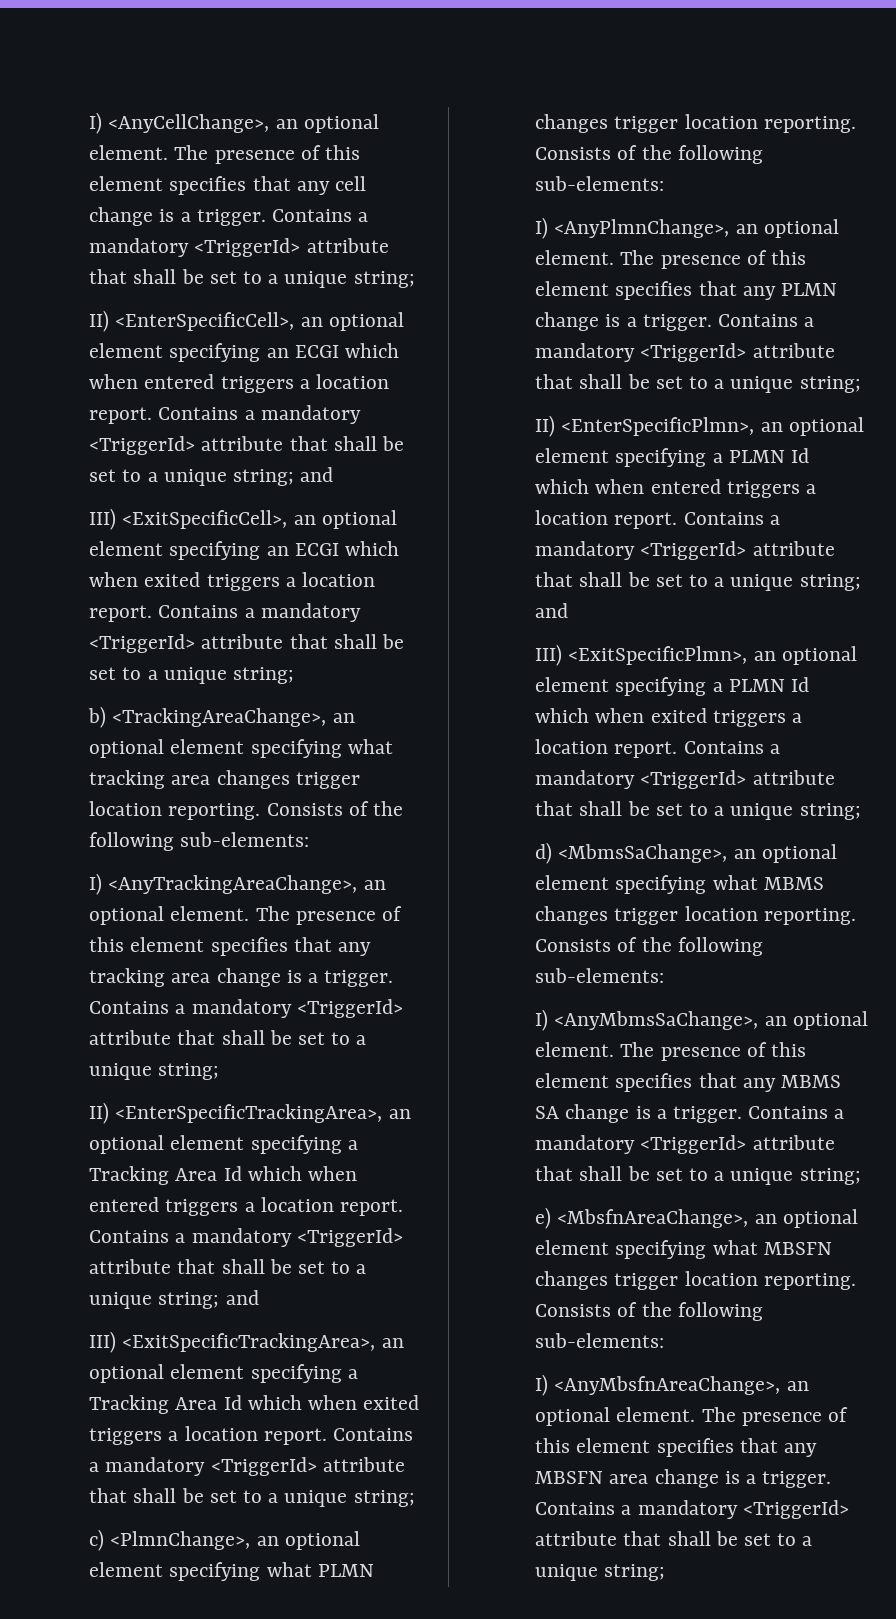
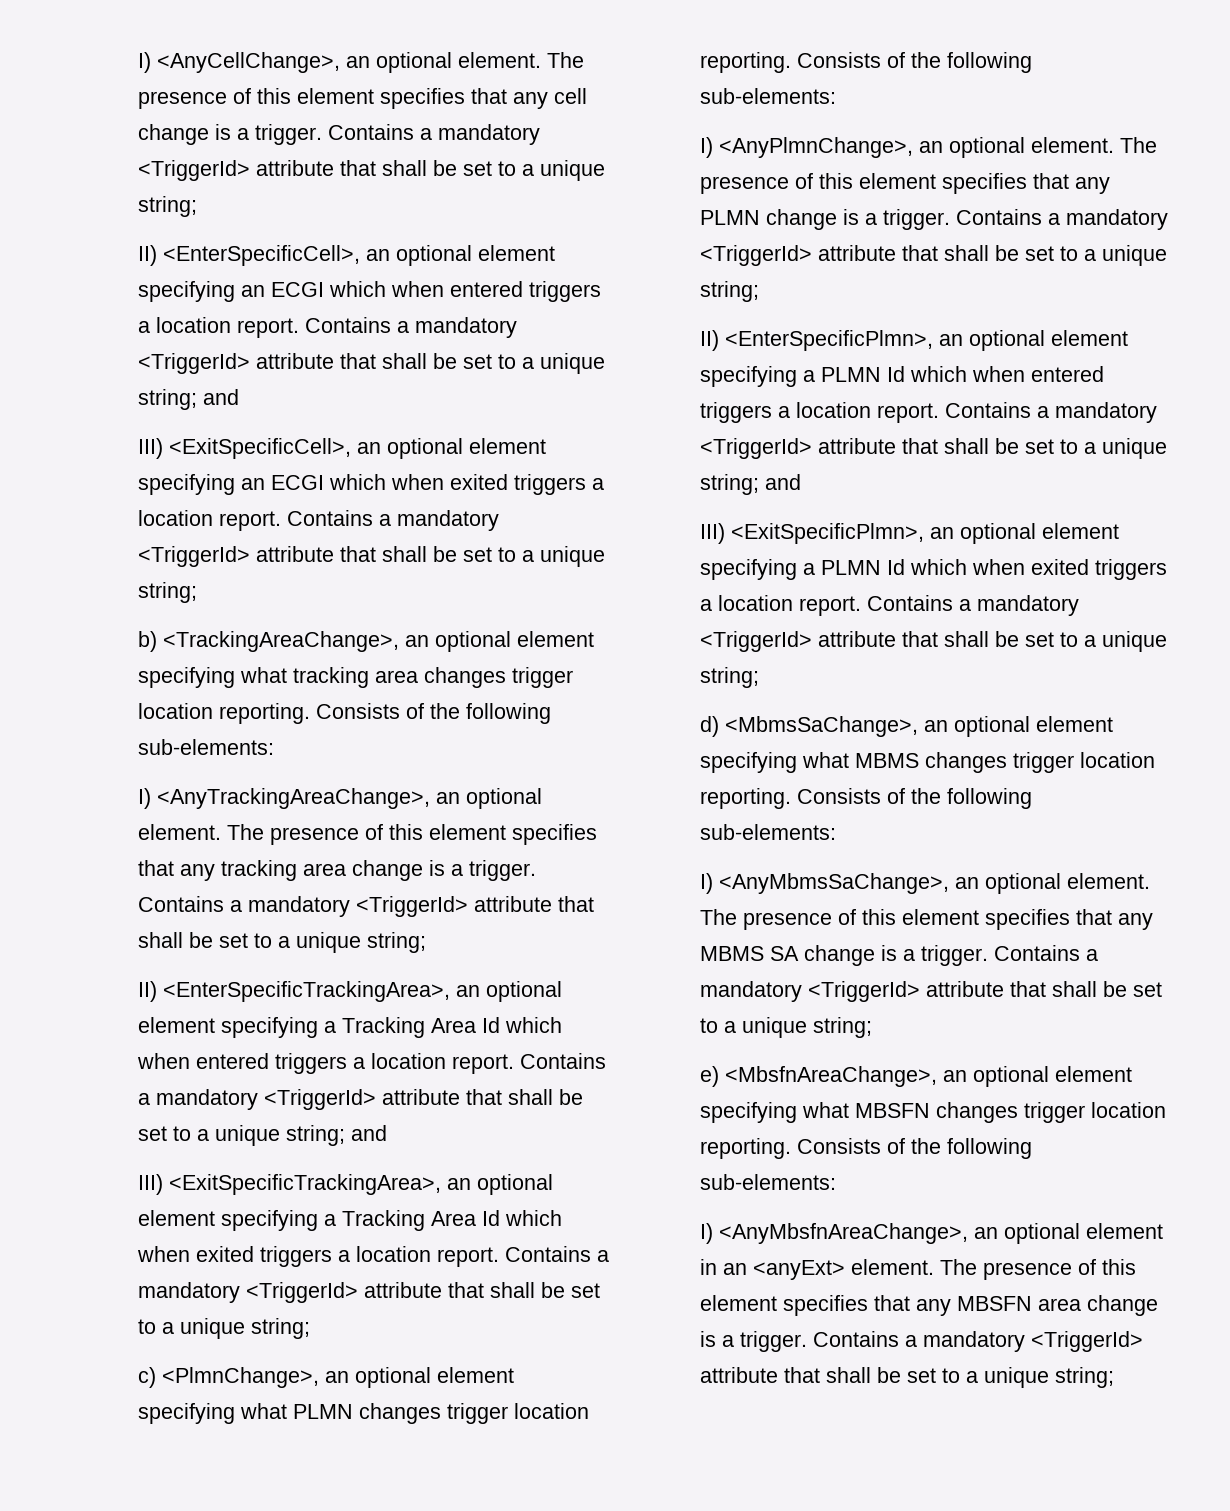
- I) <AnyMbsfnAreaChange>, an optional element.
+ I) <AnyMbsfnAreaChange>, an optional element in an <anyExt> element.

